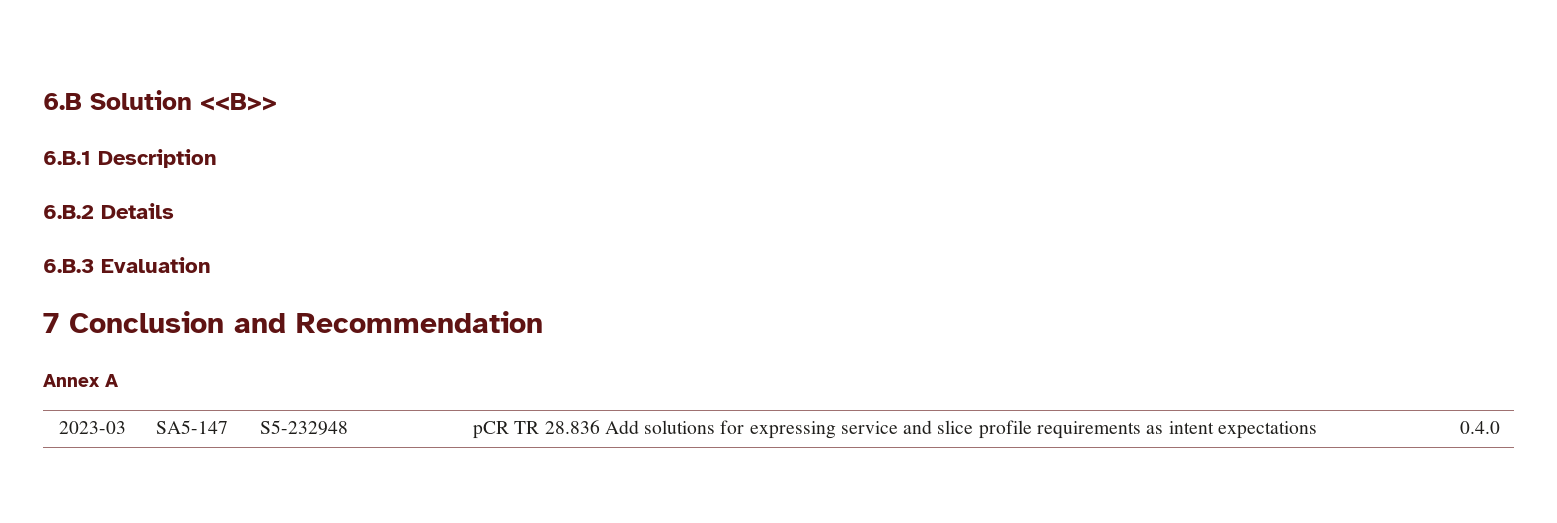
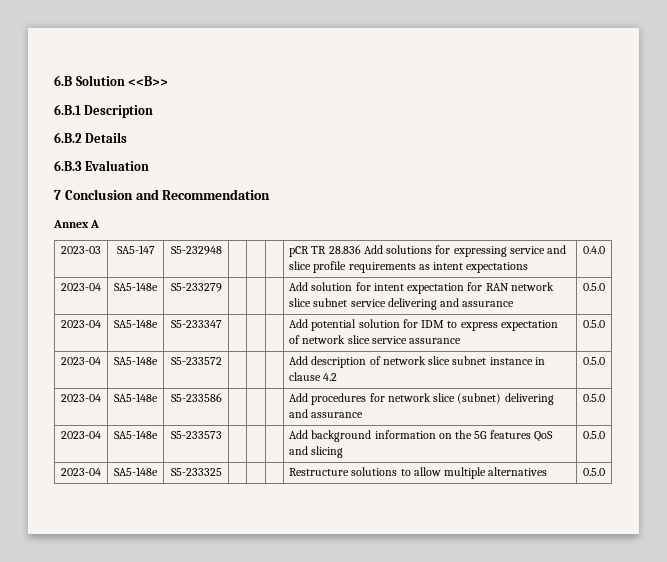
+ 2023-04 | SA5-148e | S5-233279 | | | | Add solution for intent expectation for RAN network slice subnet service delivering and assurance | 0.5.0
+ 2023-04 | SA5-148e | S5-233347 | | | | Add potential solution for IDM to express expectation of network slice service assurance | 0.5.0
+ 2023-04 | SA5-148e | S5-233572 | | | | Add description of network slice subnet instance in clause 4.2 | 0.5.0
+ 2023-04 | SA5-148e | S5-233586 | | | | Add procedures for network slice (subnet) delivering and assurance | 0.5.0
+ 2023-04 | SA5-148e | S5-233573 | | | | Add background information on the 5G features QoS and slicing | 0.5.0
+ 2023-04 | SA5-148e | S5-233325 | | | | Restructure solutions to allow multiple alternatives | 0.5.0

